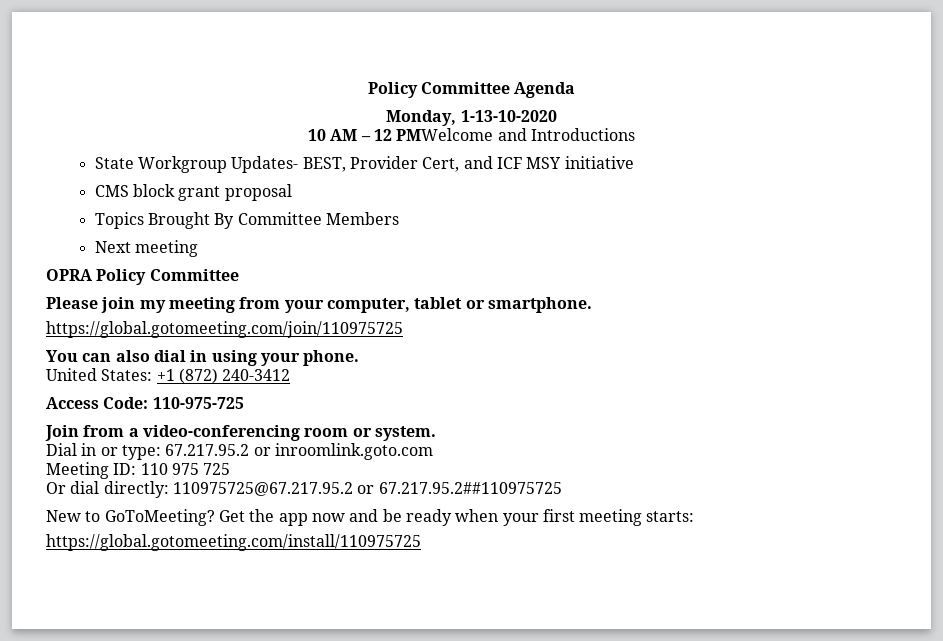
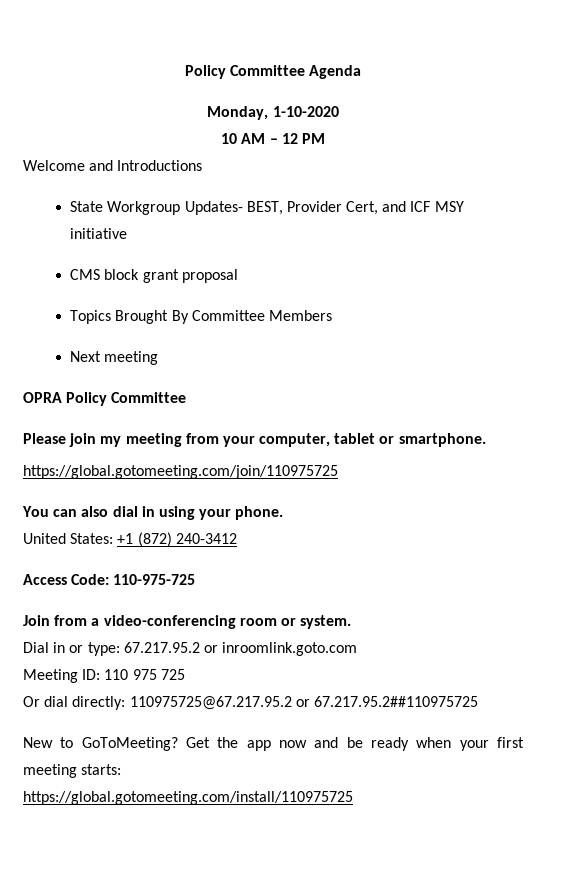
- Monday, 1-13-10-2020
+ Monday, 1-10-2020
- 10 AM – 12 PMWelcome and Introductions
+ 10 AM – 12 PM
+ Welcome and Introductions

